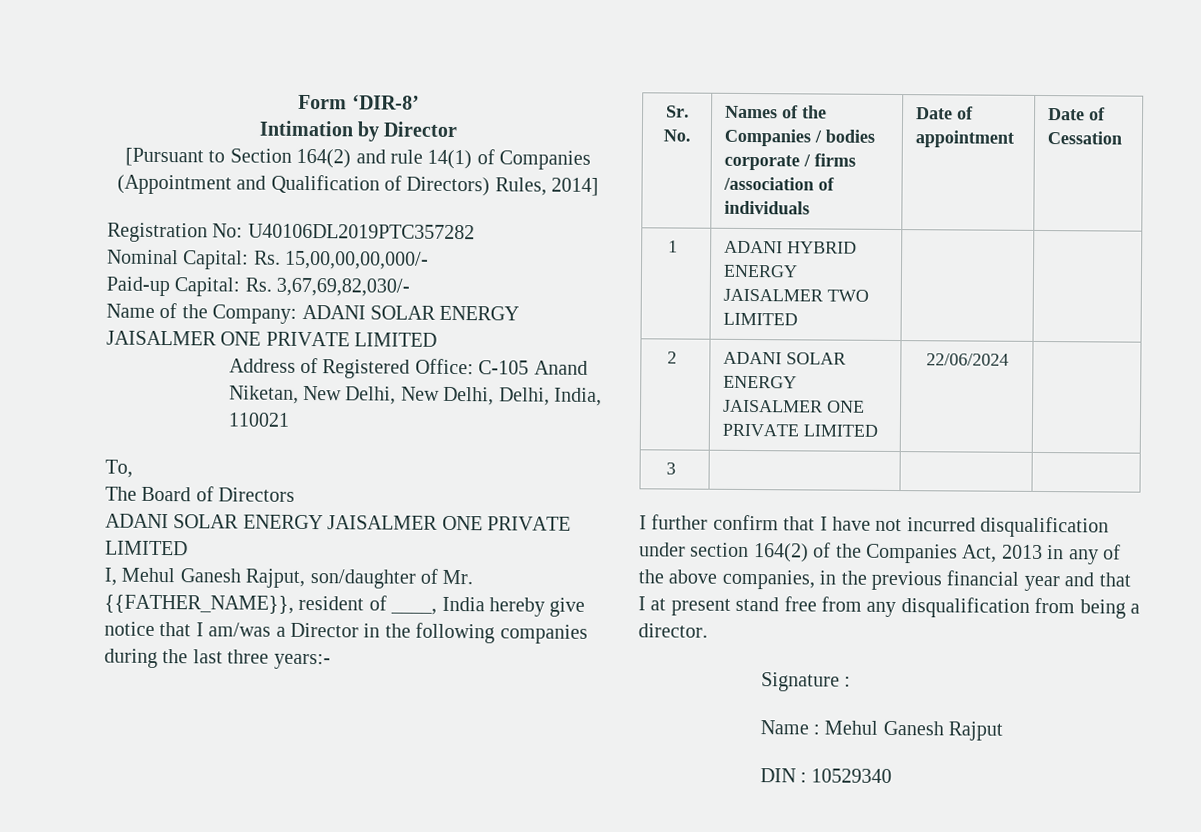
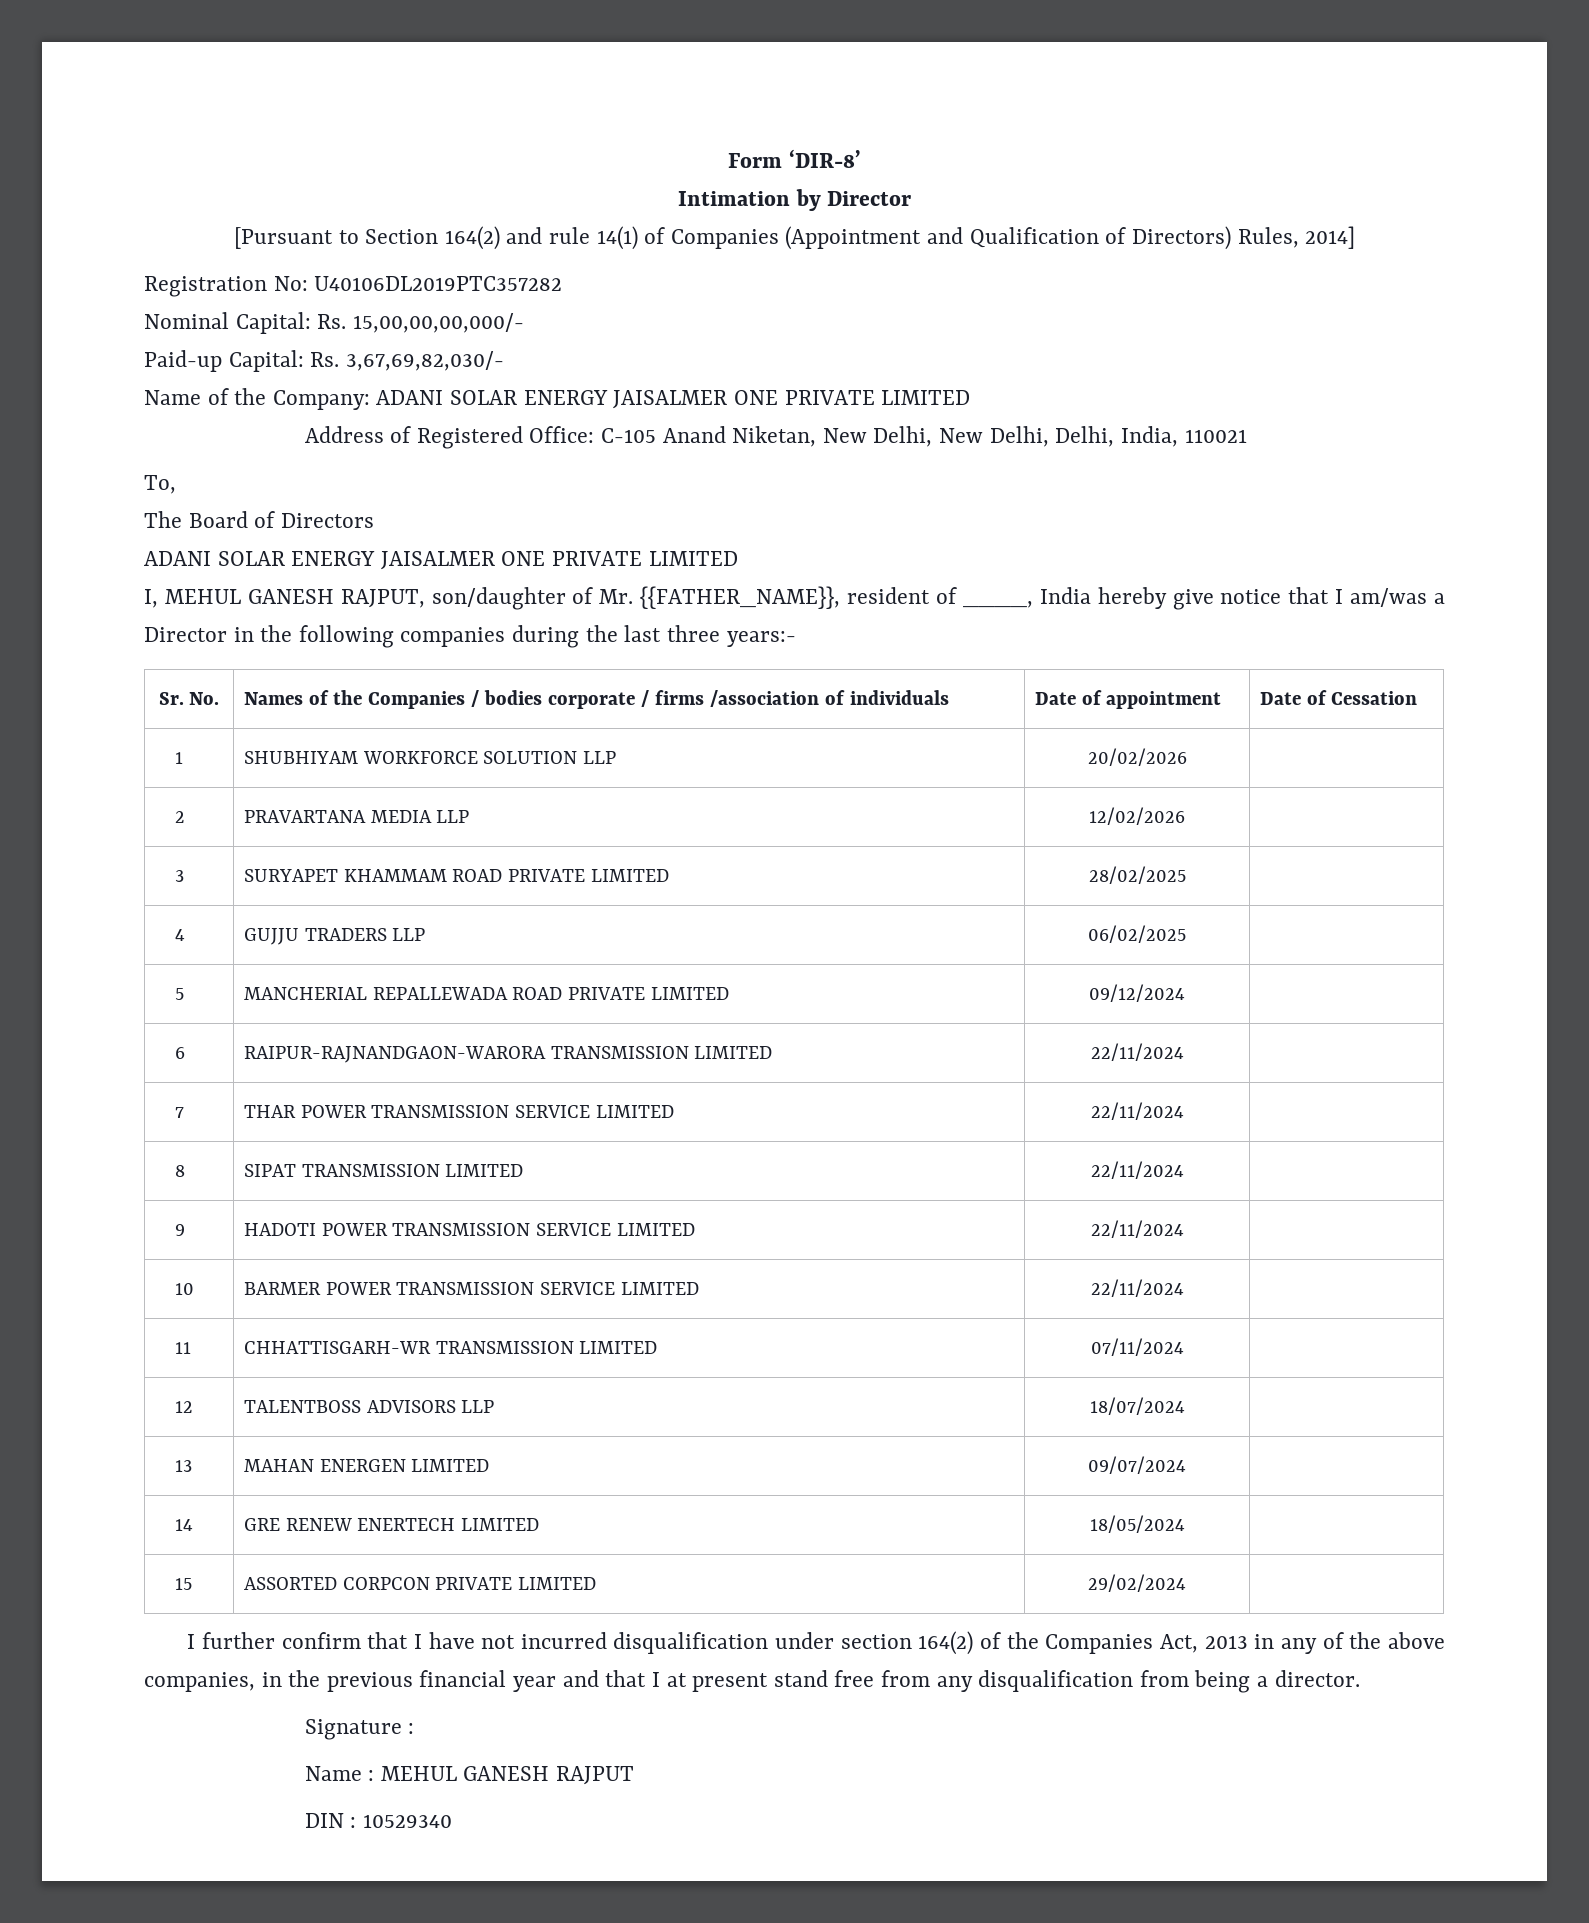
- I, Mehul Ganesh Rajput, son/daughter of Mr. {{FATHER_NAME}}, resident of ____, India hereby give notice that I am/was a Director in the following companies during the last three years:-
+ I, MEHUL GANESH RAJPUT, son/daughter of Mr. {{FATHER_NAME}}, resident of ____, India hereby give notice that I am/was a Director in the following companies during the last three years:-
- 1 | ADANI HYBRID ENERGY JAISALMER TWO LIMITED | |
- 2 | ADANI SOLAR ENERGY JAISALMER ONE PRIVATE LIMITED | 22/06/2024 |
- 3 | | |
+ 1 | SHUBHIYAM WORKFORCE SOLUTION LLP | 20/02/2026 |
+ 2 | PRAVARTANA MEDIA LLP | 12/02/2026 |
+ 3 | SURYAPET KHAMMAM ROAD PRIVATE LIMITED | 28/02/2025 |
+ 4 | GUJJU TRADERS LLP | 06/02/2025 |
+ 5 | MANCHERIAL REPALLEWADA ROAD PRIVATE LIMITED | 09/12/2024 |
+ 6 | RAIPUR-RAJNANDGAON-WARORA TRANSMISSION LIMITED | 22/11/2024 |
+ 7 | THAR POWER TRANSMISSION SERVICE LIMITED | 22/11/2024 |
+ 8 | SIPAT TRANSMISSION LIMITED | 22/11/2024 |
+ 9 | HADOTI POWER TRANSMISSION SERVICE LIMITED | 22/11/2024 |
+ 10 | BARMER POWER TRANSMISSION SERVICE LIMITED | 22/11/2024 |
+ 11 | CHHATTISGARH-WR TRANSMISSION LIMITED | 07/11/2024 |
+ 12 | TALENTBOSS ADVISORS LLP | 18/07/2024 |
+ 13 | MAHAN ENERGEN LIMITED | 09/07/2024 |
+ 14 | GRE RENEW ENERTECH LIMITED | 18/05/2024 |
+ 15 | ASSORTED CORPCON PRIVATE LIMITED | 29/02/2024 |
- Name : Mehul Ganesh Rajput
+ Name : MEHUL GANESH RAJPUT

